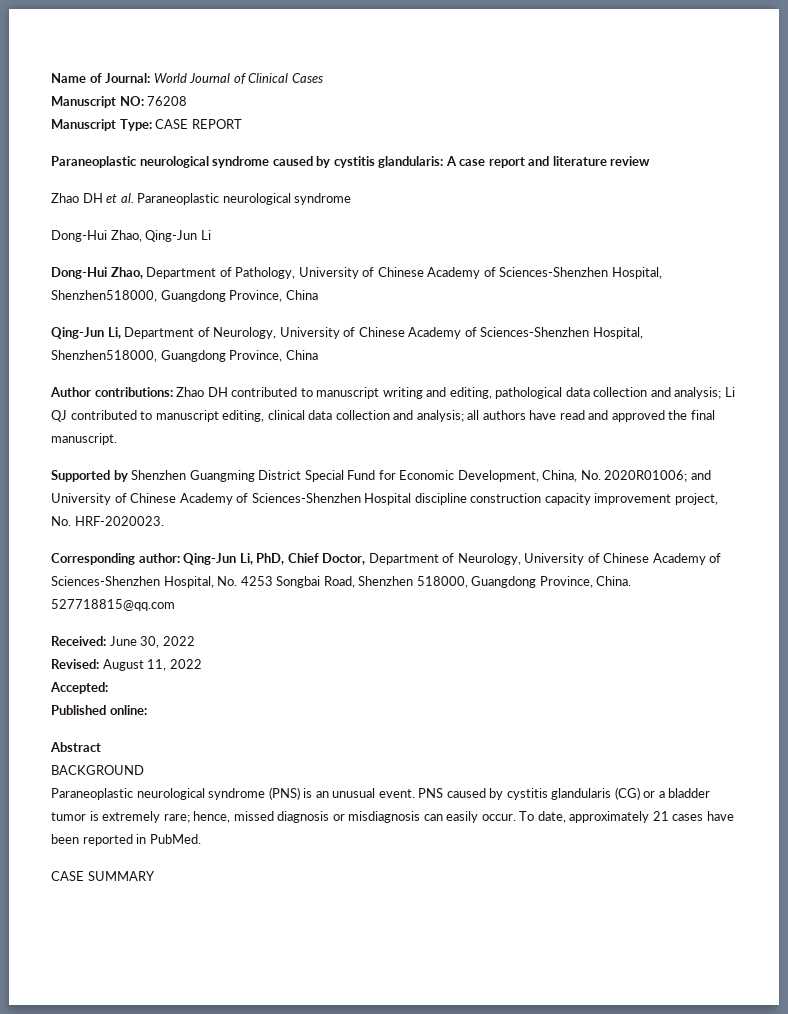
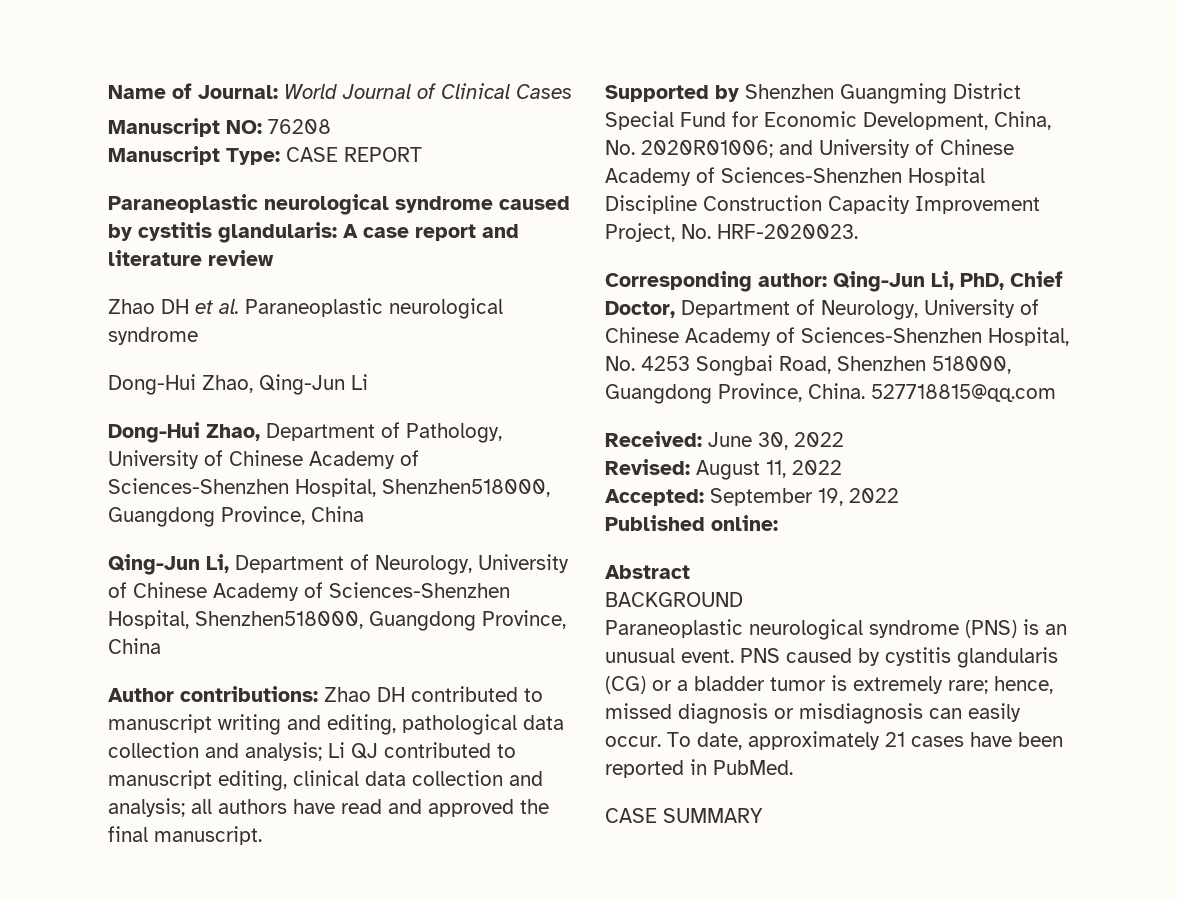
- Supported by Shenzhen Guangming District Special Fund for Economic Development, China, No. 2020R01006; and University of Chinese Academy of Sciences-Shenzhen Hospital discipline construction capacity improvement project, No. HRF-2020023.
+ Supported by Shenzhen Guangming District Special Fund for Economic Development, China, No. 2020R01006; and University of Chinese Academy of Sciences-Shenzhen Hospital Discipline Construction Capacity Improvement Project, No. HRF-2020023.
- Accepted:
+ Accepted: September 19, 2022

